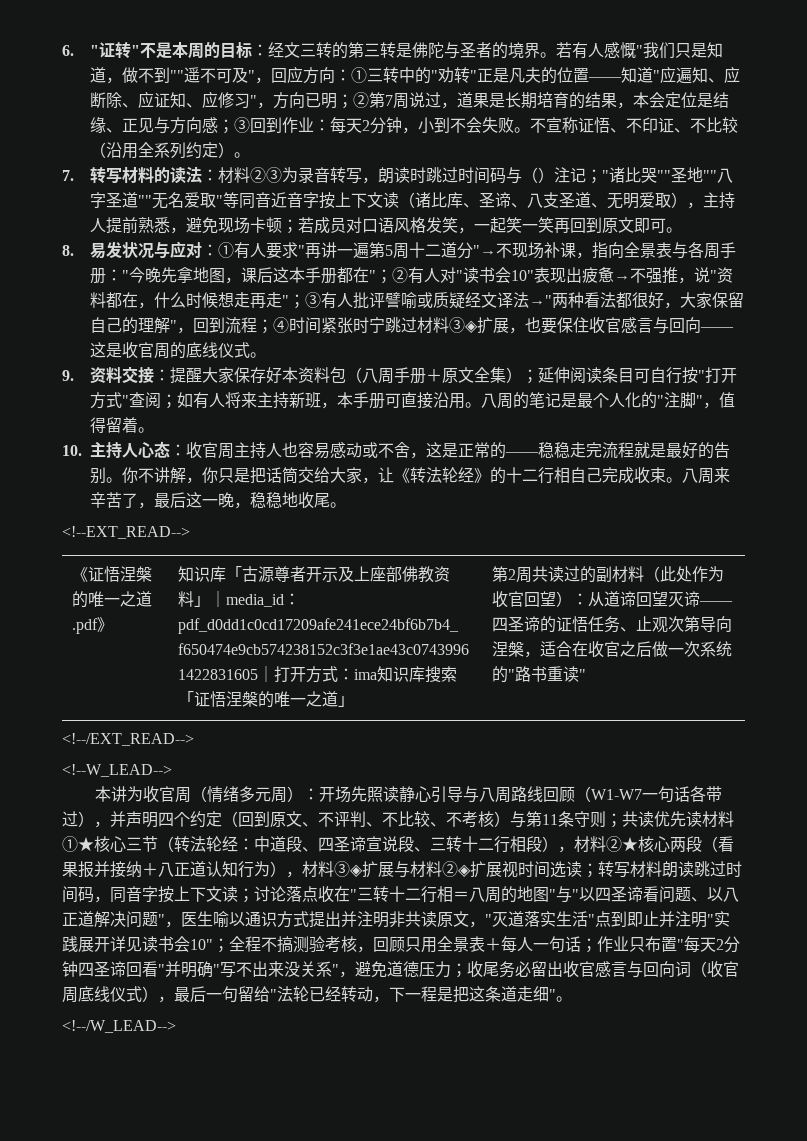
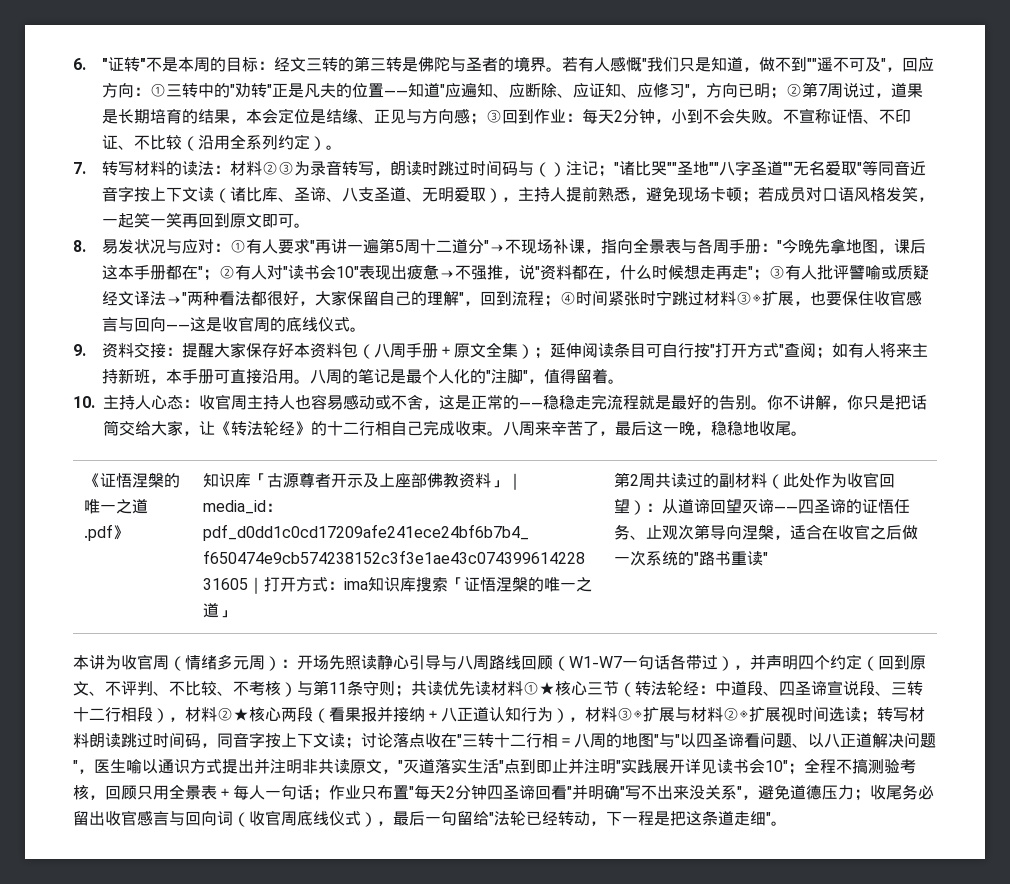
- <!--EXT_READ-->
- <!--/EXT_READ-->
- <!--W_LEAD-->
- <!--/W_LEAD-->

